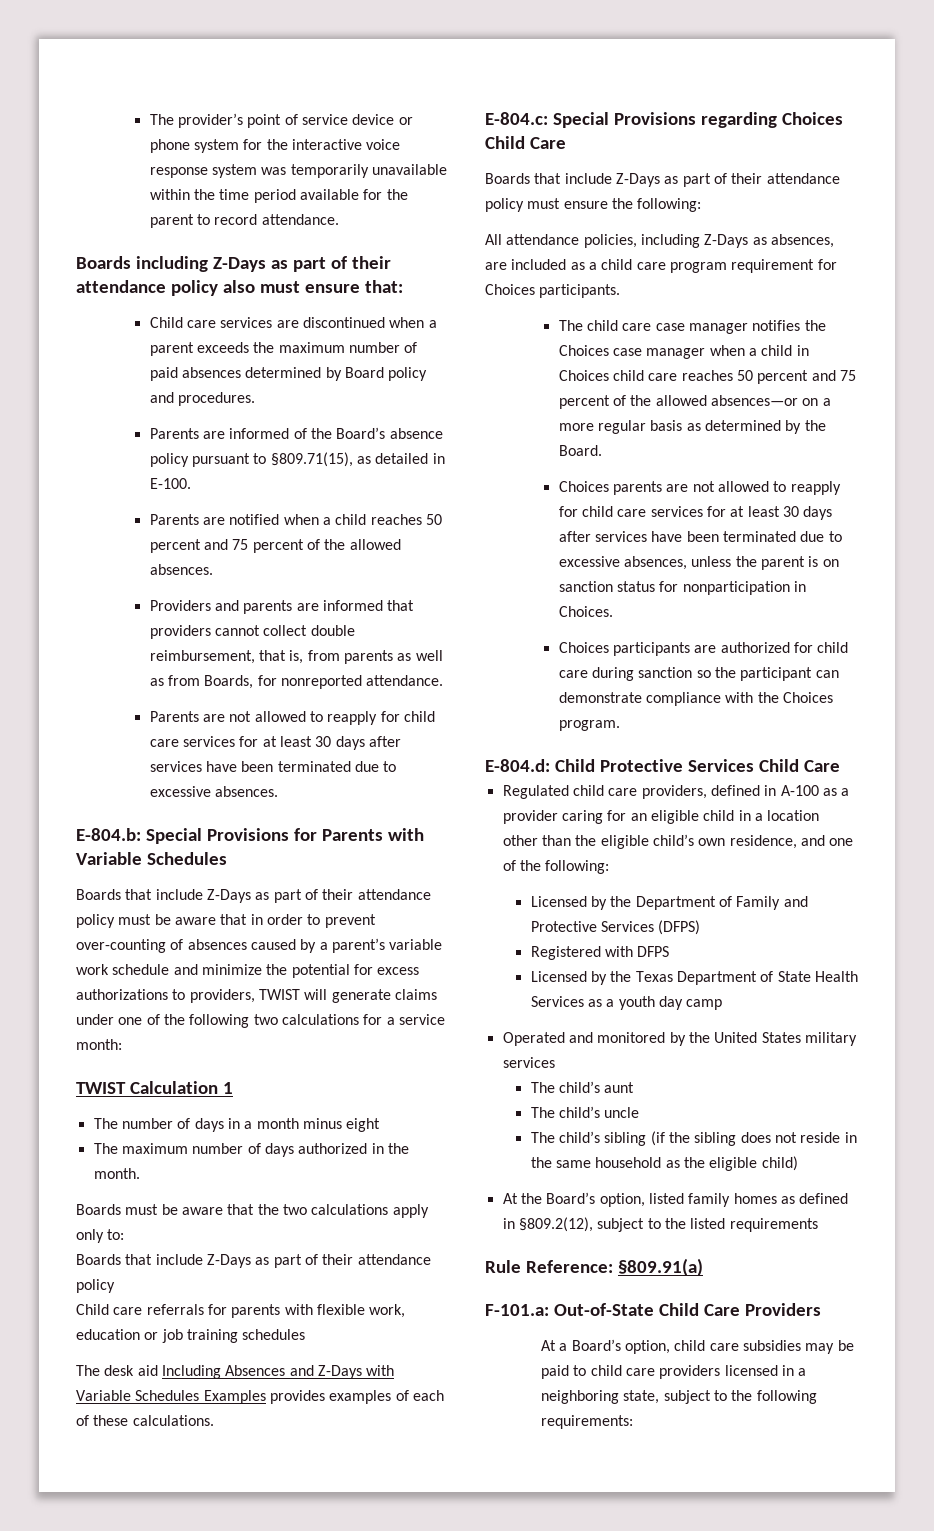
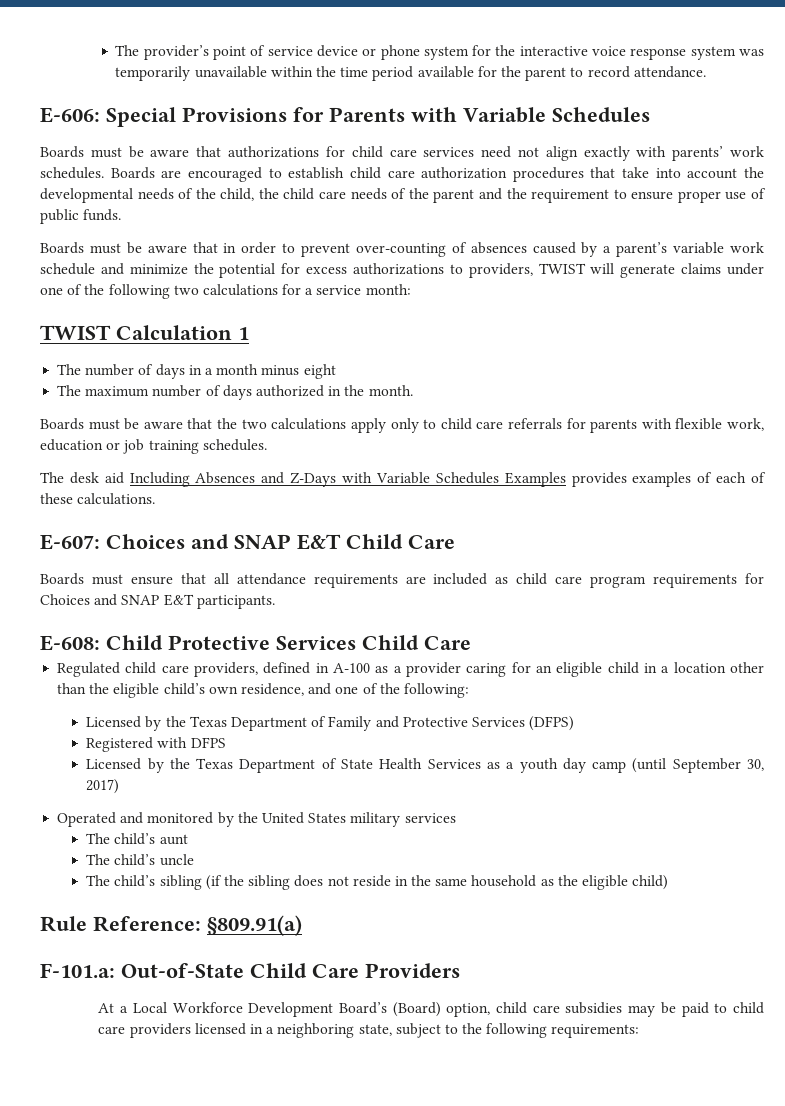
- Boards including Z-Days as part of their attendance policy also must ensure that:
- Child care services are discontinued when a parent exceeds the maximum number of paid absences determined by Board policy and procedures.
- Parents are informed of the Board’s absence policy pursuant to §809.71(15), as detailed in E-100.
- Parents are notified when a child reaches 50 percent and 75 percent of the allowed absences.
- Providers and parents are informed that providers cannot collect double reimbursement, that is, from parents as well as from Boards, for nonreported attendance.
- Parents are not allowed to reapply for child care services for at least 30 days after services have been terminated due to excessive absences.
- E-804.b: Special Provisions for Parents with Variable Schedules
+ E-606: Special Provisions for Parents with Variable Schedules
- Boards that include Z-Days as part of their attendance policy must be aware that in order to prevent over-counting of absences caused by a parent’s variable work schedule and minimize the potential for excess authorizations to providers, TWIST will generate claims under one of the following two calculations for a service month:
+ Boards must be aware that authorizations for child care services need not align exactly with parents’ work schedules. Boards are encouraged to establish child care authorization procedures that take into account the developmental needs of the child, the child care needs of the parent and the requirement to ensure proper use of public funds.
+ Boards must be aware that in order to prevent over-counting of absences caused by a parent’s variable work schedule and minimize the potential for excess authorizations to providers, TWIST will generate claims under one of the following two calculations for a service month:
- Boards must be aware that the two calculations apply only to:
- Boards that include Z-Days as part of their attendance policy
- Child care referrals for parents with flexible work, education or job training schedules
+ Boards must be aware that the two calculations apply only to child care referrals for parents with flexible work, education or job training schedules.
- E-804.c: Special Provisions regarding Choices Child Care
- Boards that include Z-Days as part of their attendance policy must ensure the following:
- All attendance policies, including Z-Days as absences, are included as a child care program requirement for Choices participants.
- The child care case manager notifies the Choices case manager when a child in Choices child care reaches 50 percent and 75 percent of the allowed absences—or on a more regular basis as determined by the Board.
- Choices parents are not allowed to reapply for child care services for at least 30 days after services have been terminated due to excessive absences, unless the parent is on sanction status for nonparticipation in Choices.
- Choices participants are authorized for child care during sanction so the participant can demonstrate compliance with the Choices program.
- E-804.d: Child Protective Services Child Care
+ E-607: Choices and SNAP E&T Child Care
+ Boards must ensure that all attendance requirements are included as child care program requirements for Choices and SNAP E&T participants.
+ E-608: Child Protective Services Child Care
- Licensed by the Department of Family and Protective Services (DFPS)
+ Licensed by the Texas Department of Family and Protective Services (DFPS)
- Licensed by the Texas Department of State Health Services as a youth day camp
+ Licensed by the Texas Department of State Health Services as a youth day camp (until September 30, 2017)
- At the Board’s option, listed family homes as defined in §809.2(12), subject to the listed requirements
- At a Board’s option, child care subsidies may be paid to child care providers licensed in a neighboring state, subject to the following requirements:
+ At a Local Workforce Development Board’s (Board) option, child care subsidies may be paid to child care providers licensed in a neighboring state, subject to the following requirements:

